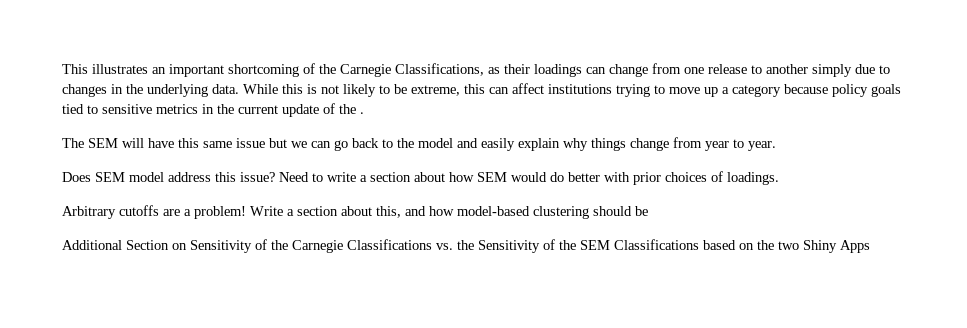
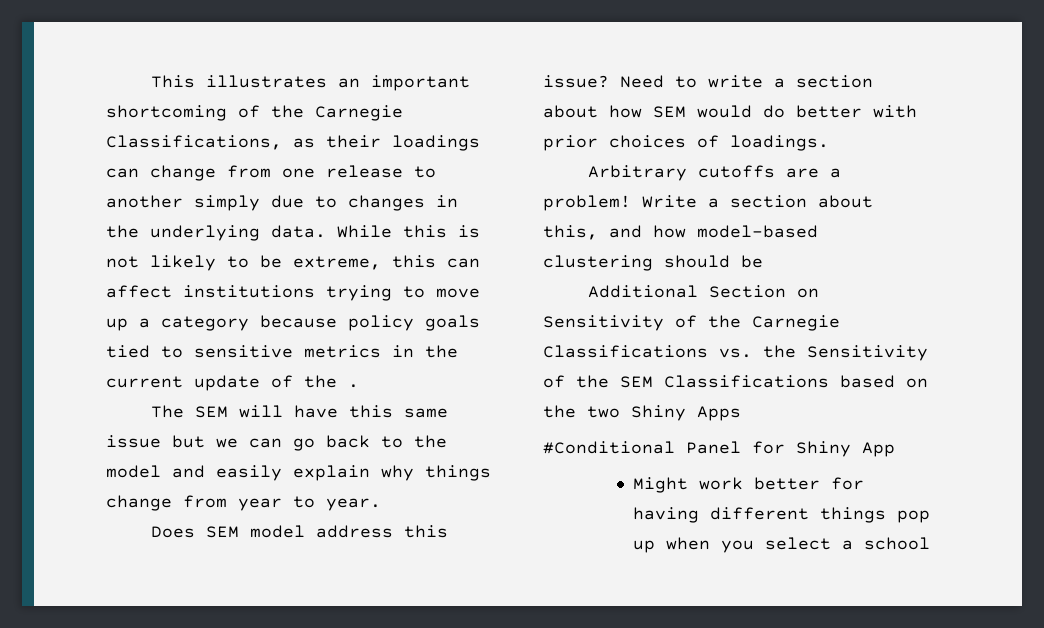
+ #Conditional Panel for Shiny App
+ Might work better for having different things pop up when you select a school

